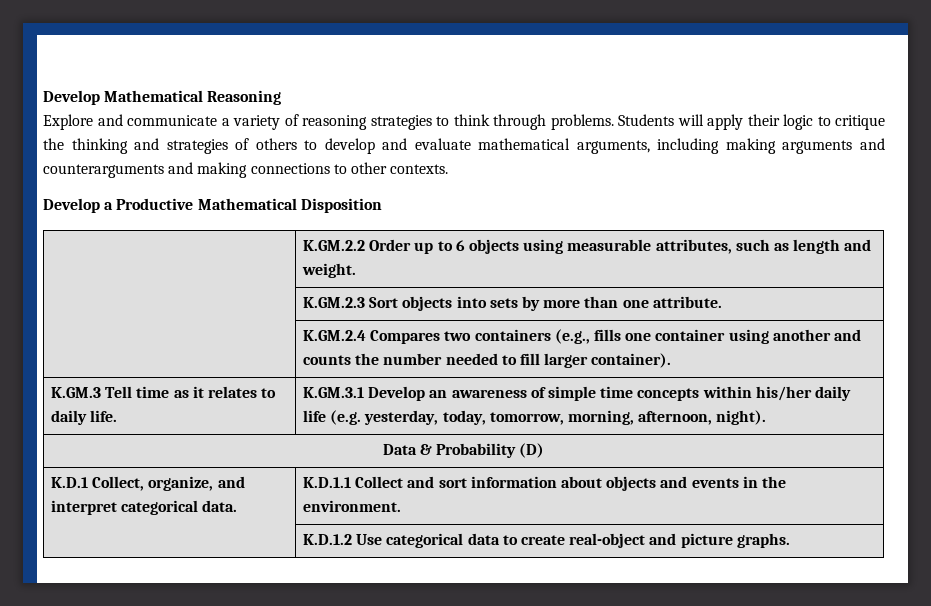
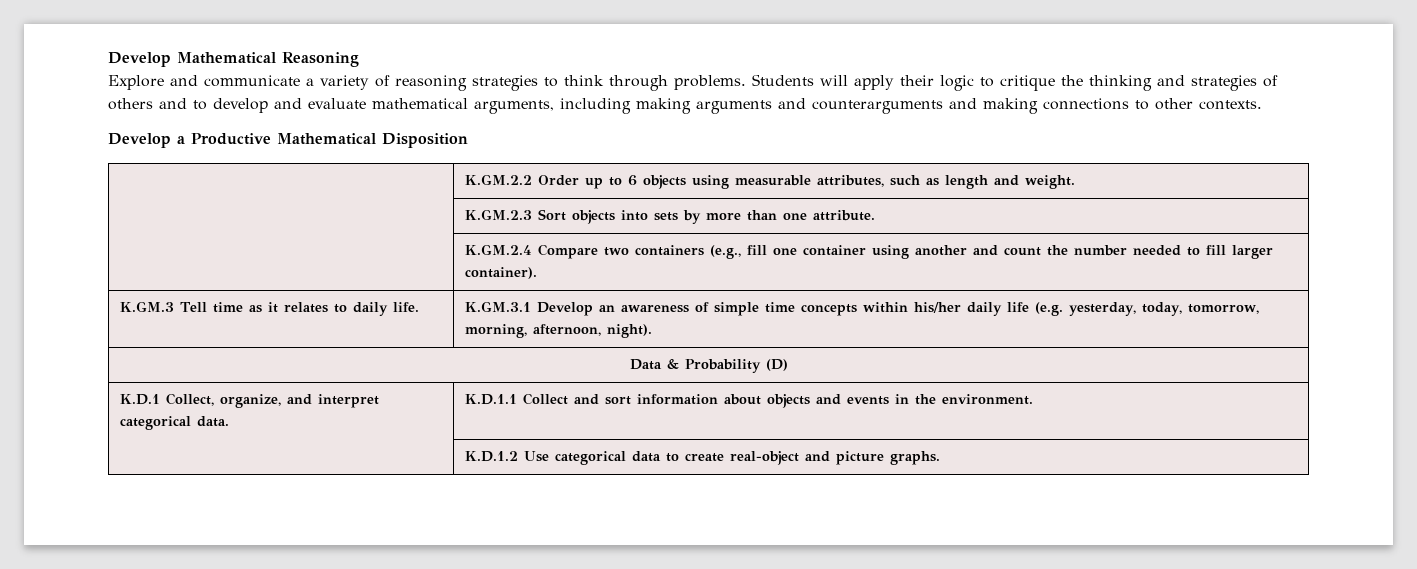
- Students will apply their logic to critique the thinking and strategies of others to develop and evaluate mathematical arguments, including making arguments and counterarguments and making connections to other contexts.
+ Students will apply their logic to critique the thinking and strategies of others and to develop and evaluate mathematical arguments, including making arguments and counterarguments and making connections to other contexts.
- | K.GM.2.4 Compares two containers (e.g., fills one container using another and counts the number needed to fill larger container).
+ | K.GM.2.4 Compare two containers (e.g., fill one container using another and count the number needed to fill larger container).

